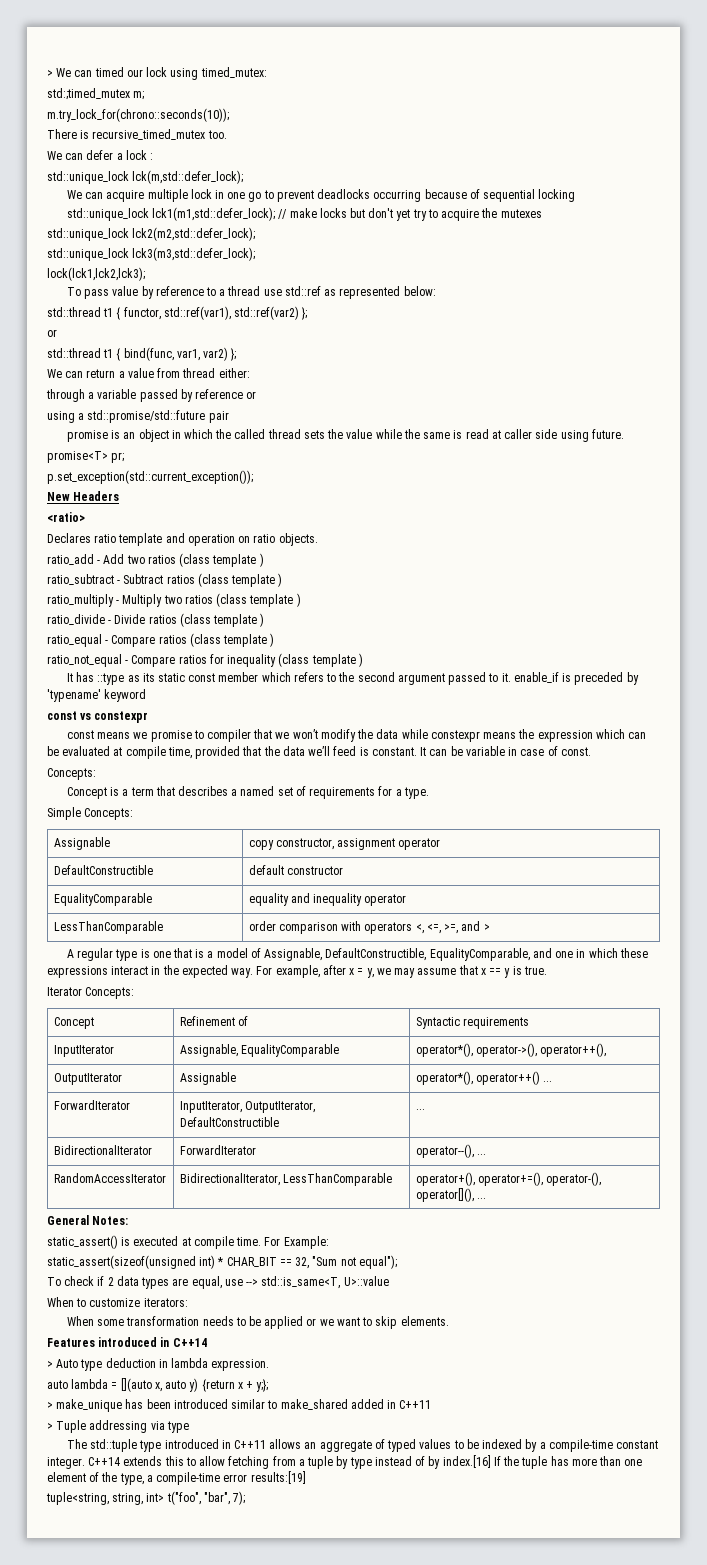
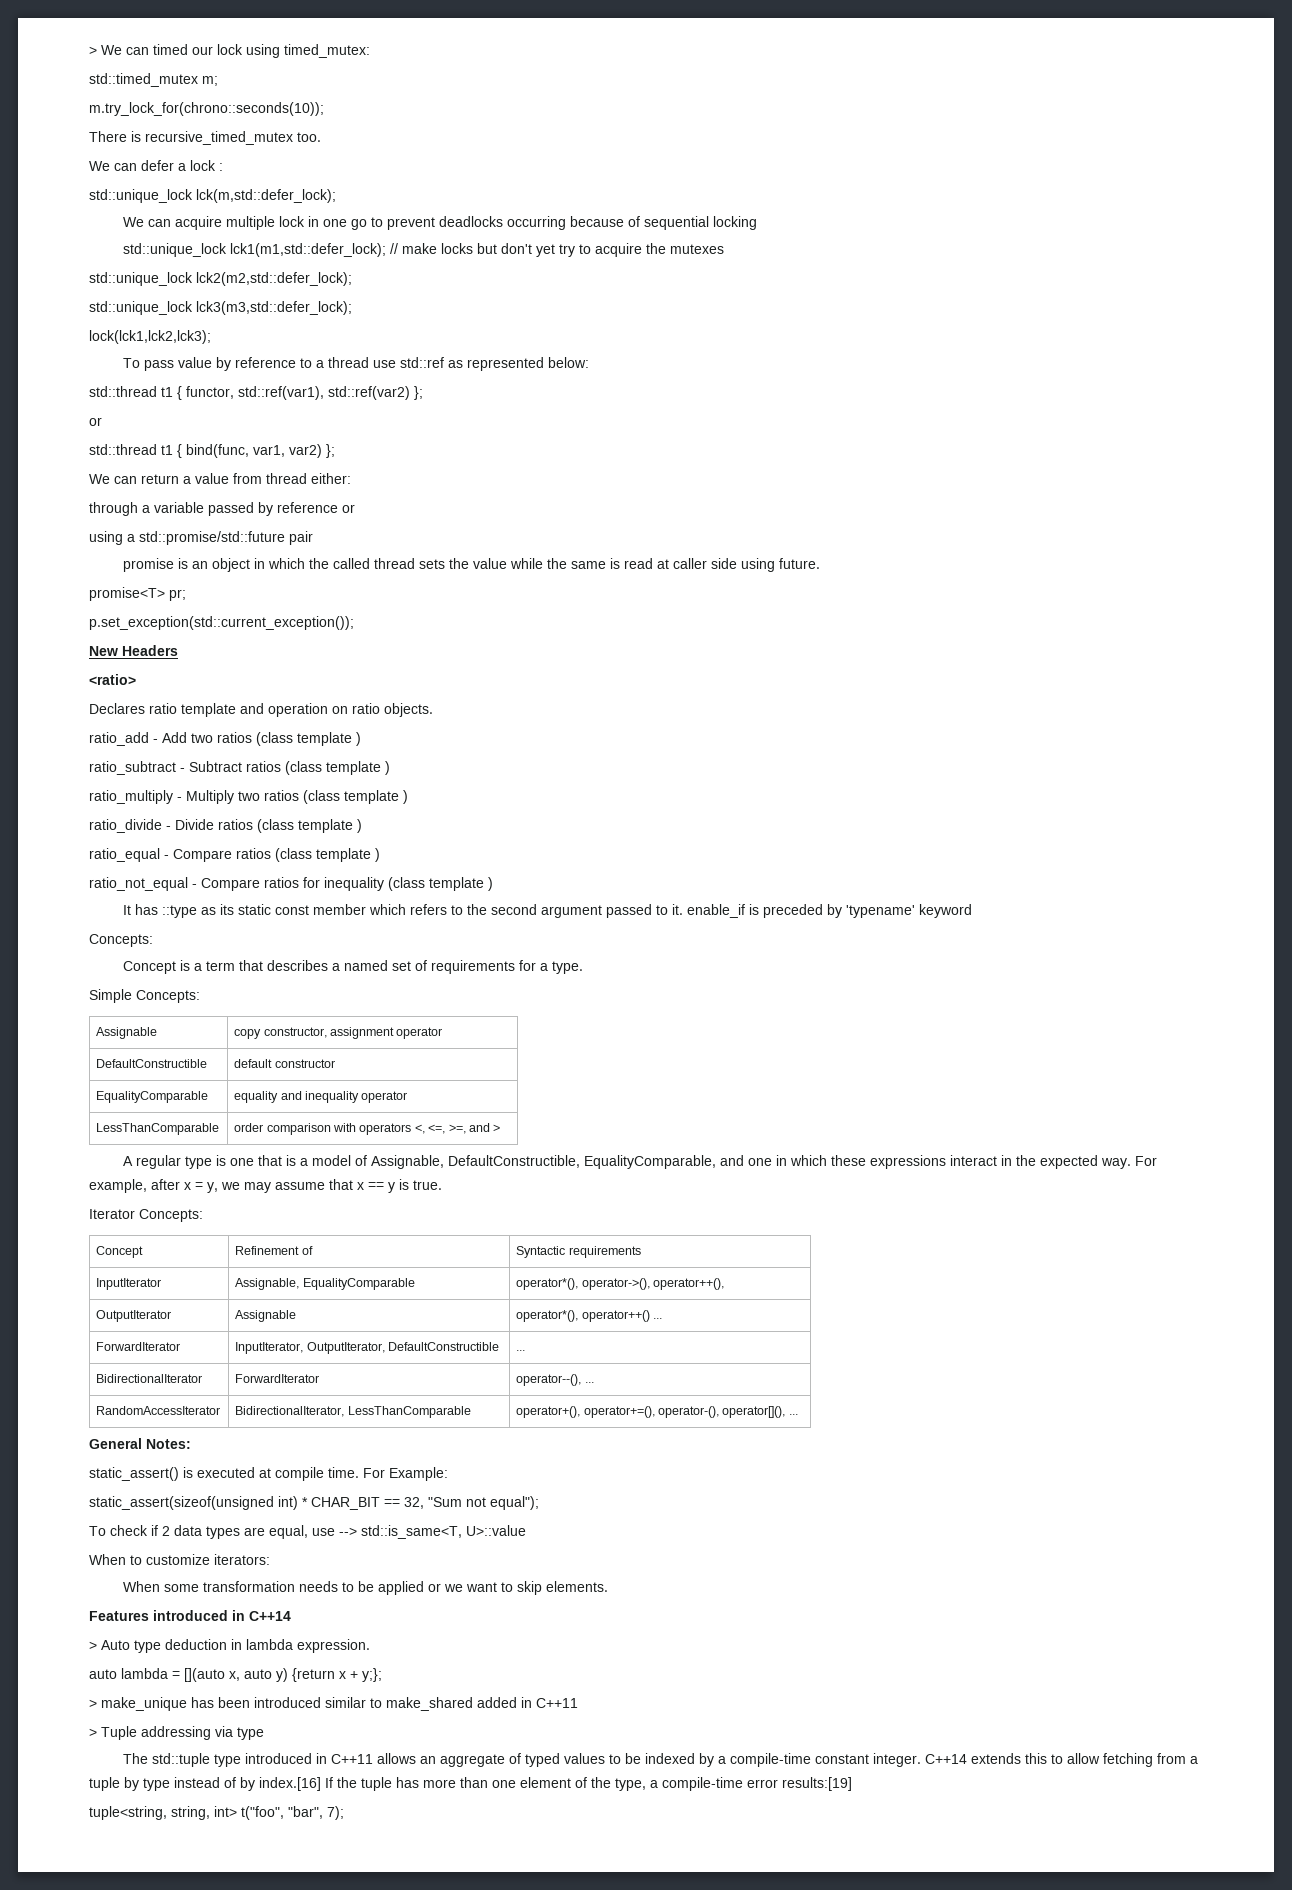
- std:;timed_mutex m;
+ std::timed_mutex m;
- const vs constexpr
- const means we promise to compiler that we won’t modify the data while constexpr means the expression which can be evaluated at compile time, provided that the data we’ll feed is constant. It can be variable in case of const.

